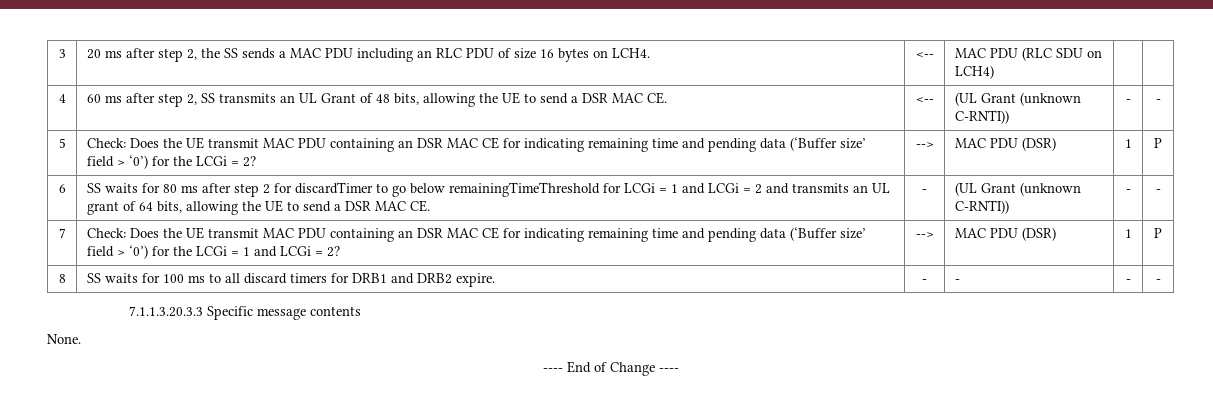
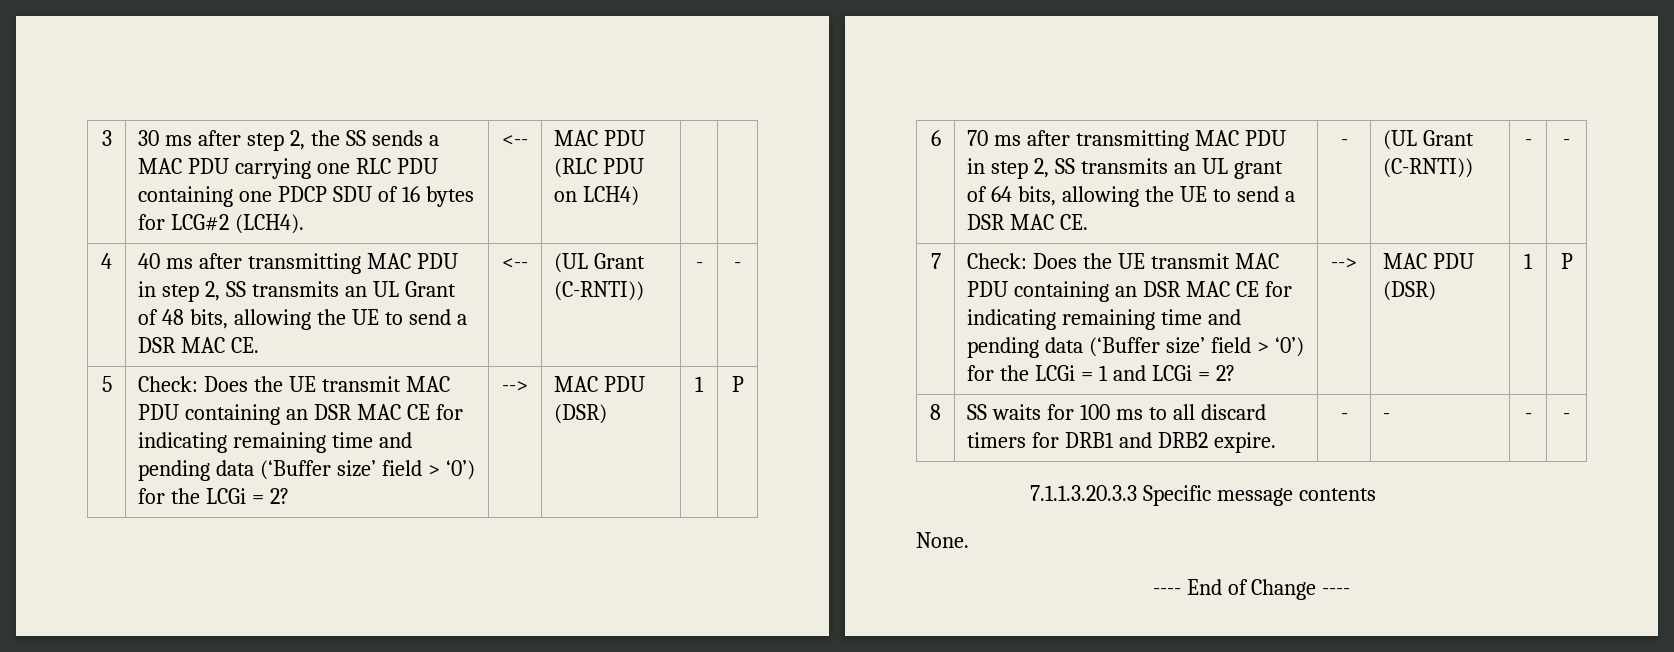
- 3 | 20 ms after step 2, the SS sends a MAC PDU including an RLC PDU of size 16 bytes on LCH4. | <-- | MAC PDU (RLC SDU on LCH4) | |
+ 3 | 30 ms after step 2, the SS sends a MAC PDU carrying one RLC PDU containing one PDCP SDU of 16 bytes for LCG#2 (LCH4). | <-- | MAC PDU (RLC PDU on LCH4) | |
- 4 | 60 ms after step 2, SS transmits an UL Grant of 48 bits, allowing the UE to send a DSR MAC CE. | <-- | (UL Grant (unknown C-RNTI)) | - | -
+ 4 | 40 ms after transmitting MAC PDU in step 2, SS transmits an UL Grant of 48 bits, allowing the UE to send a DSR MAC CE. | <-- | (UL Grant (C-RNTI)) | - | -
- SS waits for 80 ms after step 2 for discardTimer to go below remainingTimeThreshold for LCGi = 1 and LCGi = 2 and transmits an UL grant of 64 bits, allowing the UE to send a DSR MAC CE.
+ 70 ms after transmitting MAC PDU in step 2, SS transmits an UL grant of 64 bits, allowing the UE to send a DSR MAC CE.
- - | (UL Grant (unknown C-RNTI))
+ - | (UL Grant (C-RNTI))

